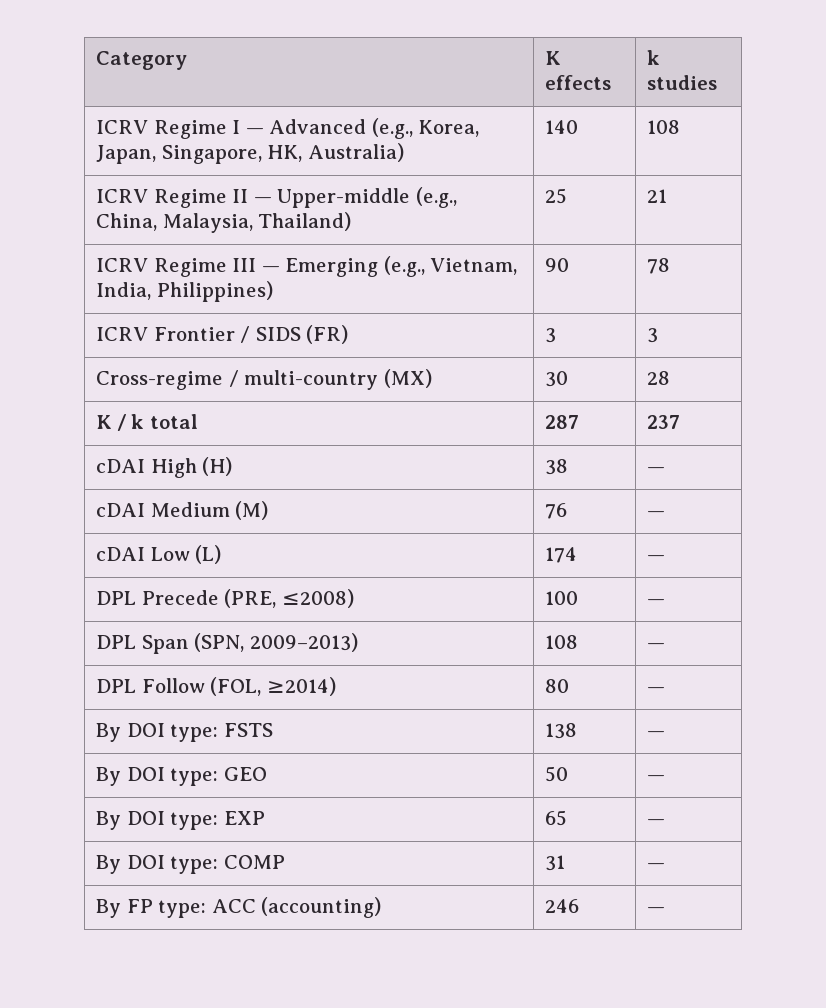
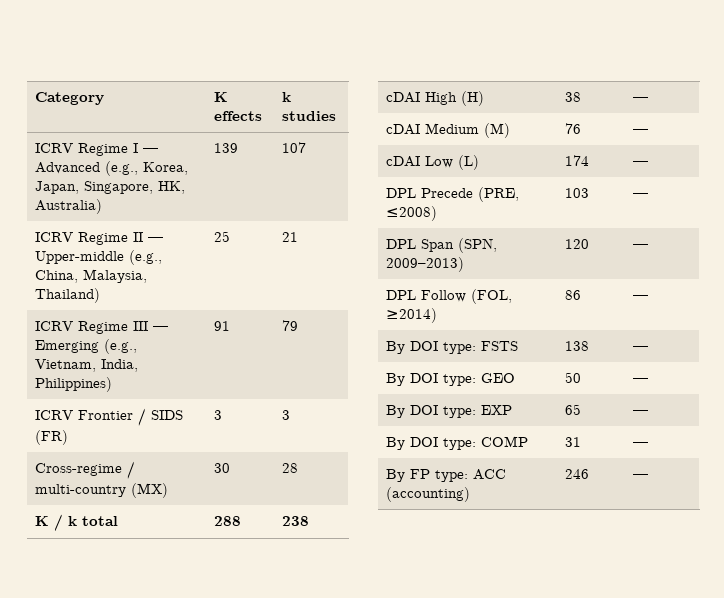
- ICRV Regime I — Advanced (e.g., Korea, Japan, Singapore, HK, Australia) | 140 | 108
+ ICRV Regime I — Advanced (e.g., Korea, Japan, Singapore, HK, Australia) | 139 | 107
- ICRV Regime III — Emerging (e.g., Vietnam, India, Philippines) | 90 | 78
+ ICRV Regime III — Emerging (e.g., Vietnam, India, Philippines) | 91 | 79
- K / k total | 287 | 237
+ K / k total | 288 | 238
- DPL Precede (PRE, ≤2008) | 100 | —
+ DPL Precede (PRE, ≤2008) | 103 | —
- DPL Span (SPN, 2009–2013) | 108 | —
+ DPL Span (SPN, 2009–2013) | 120 | —
- DPL Follow (FOL, ≥2014) | 80 | —
+ DPL Follow (FOL, ≥2014) | 86 | —

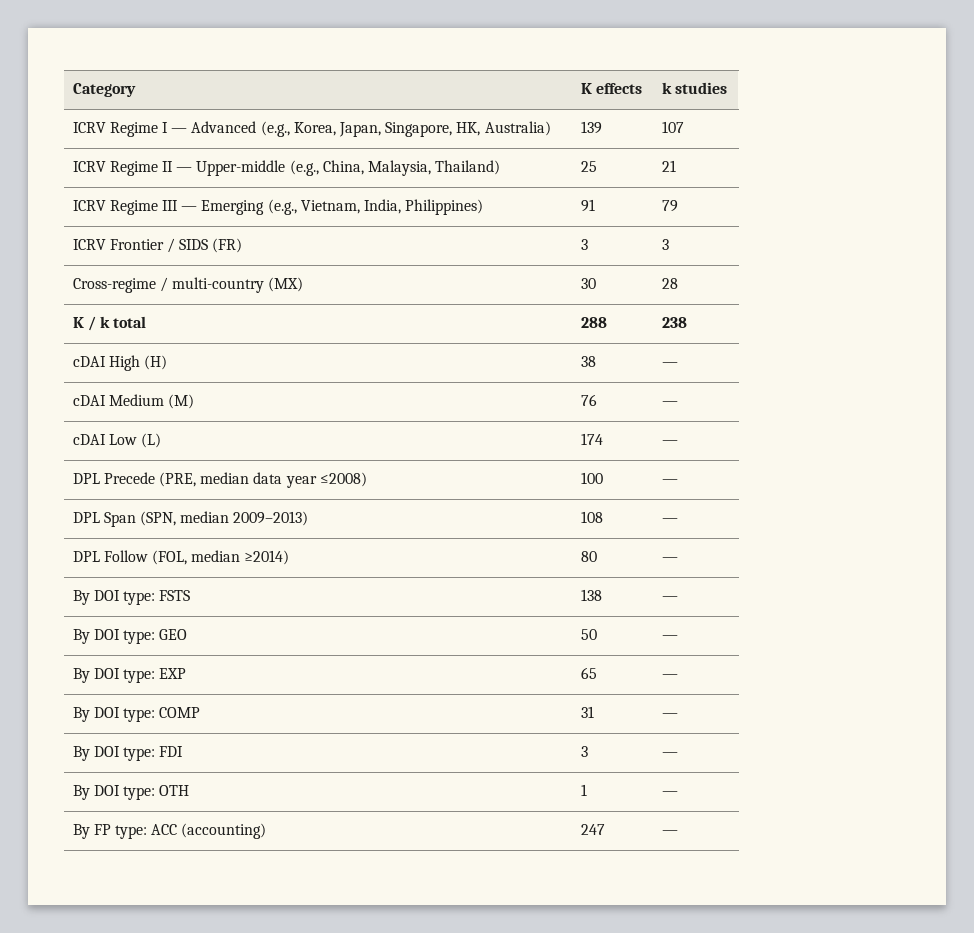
- DPL Precede (PRE, ≤2008) | 103 | —
+ DPL Precede (PRE, median data year ≤2008) | 100 | —
- DPL Span (SPN, 2009–2013) | 120 | —
+ DPL Span (SPN, median 2009–2013) | 108 | —
- DPL Follow (FOL, ≥2014) | 86 | —
+ DPL Follow (FOL, median ≥2014) | 80 | —
+ By DOI type: FDI | 3 | —
+ By DOI type: OTH | 1 | —
- By FP type: ACC (accounting) | 246 | —
+ By FP type: ACC (accounting) | 247 | —

